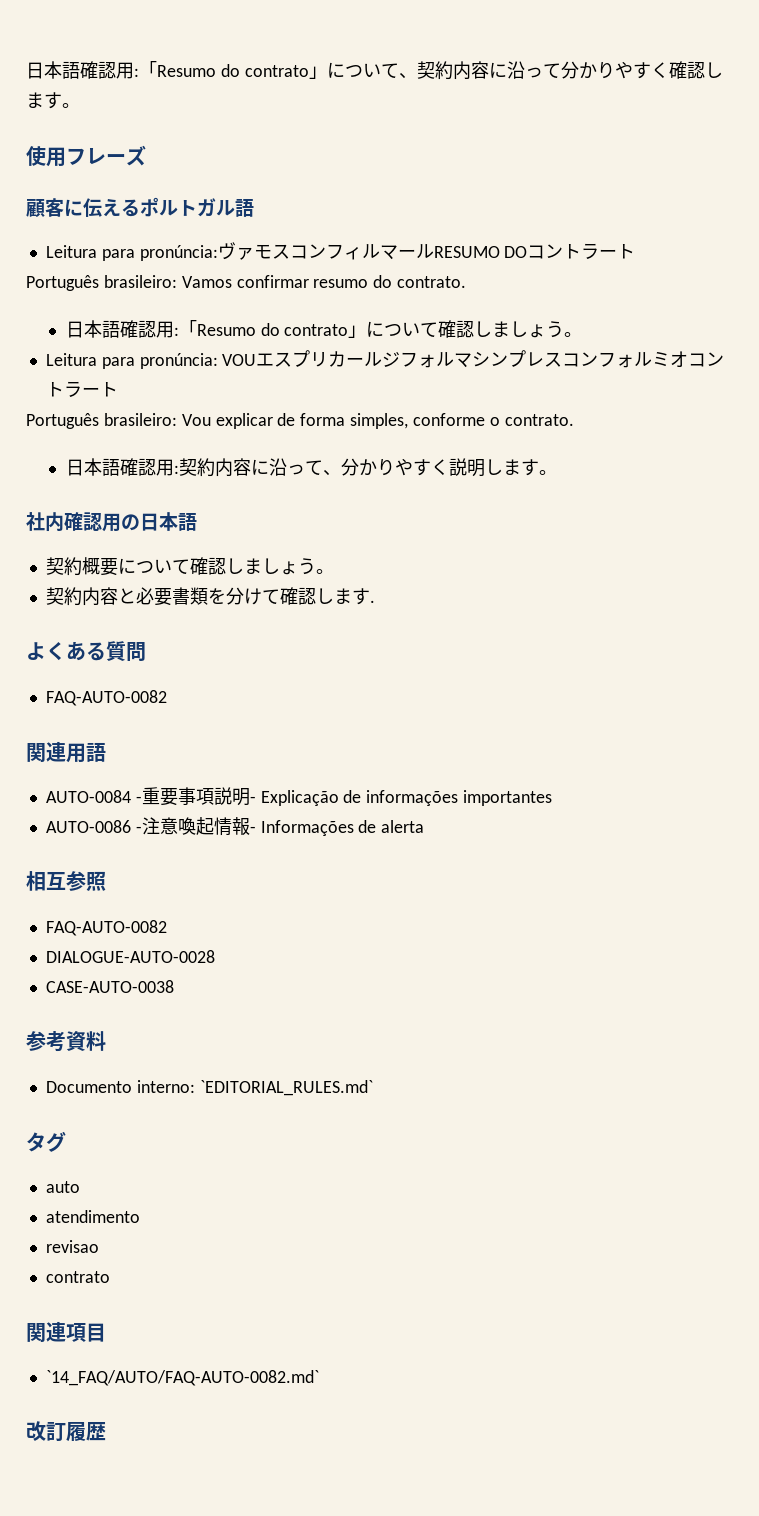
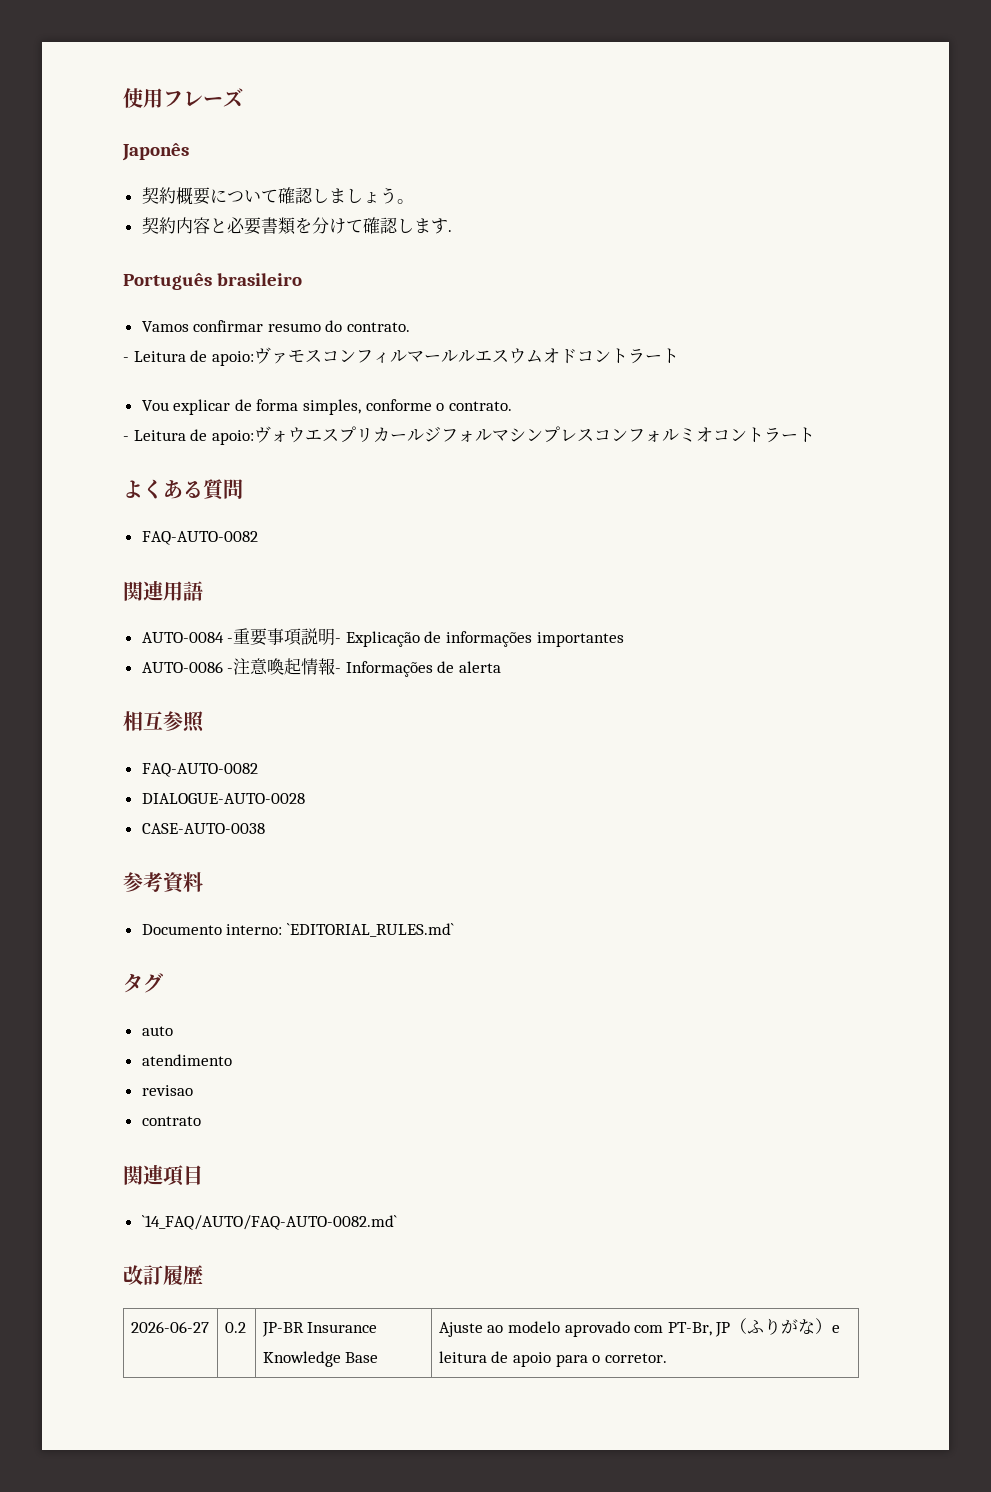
- 日本語確認用:「Resumo do contrato」について、契約内容に沿って分かりやすく確認します。
  使用フレーズ
- 顧客に伝えるポルトガル語
- Leitura para pronúncia:ヴァモスコンフィルマールRESUMO DOコントラート
- Português brasileiro: Vamos confirmar resumo do contrato.
- 日本語確認用:「Resumo do contrato」について確認しましょう。
- Leitura para pronúncia: VOUエスプリカールジフォルマシンプレスコンフォルミオコントラート
- Português brasileiro: Vou explicar de forma simples, conforme o contrato.
- 日本語確認用:契約内容に沿って、分かりやすく説明します。
- 社内確認用の日本語
+ Japonês
+ Português brasileiro
+ Vamos confirmar resumo do contrato.
+ - Leitura de apoio:ヴァモスコンフィルマールルエスウムオドコントラート
+ Vou explicar de forma simples, conforme o contrato.
+ - Leitura de apoio:ヴォウエスプリカールジフォルマシンプレスコンフォルミオコントラート
+ 2026-06-27 | 0.2 | JP-BR Insurance Knowledge Base | Ajuste ao modelo aprovado com PT-Br, JP（ふりがな）e leitura de apoio para o corretor.

